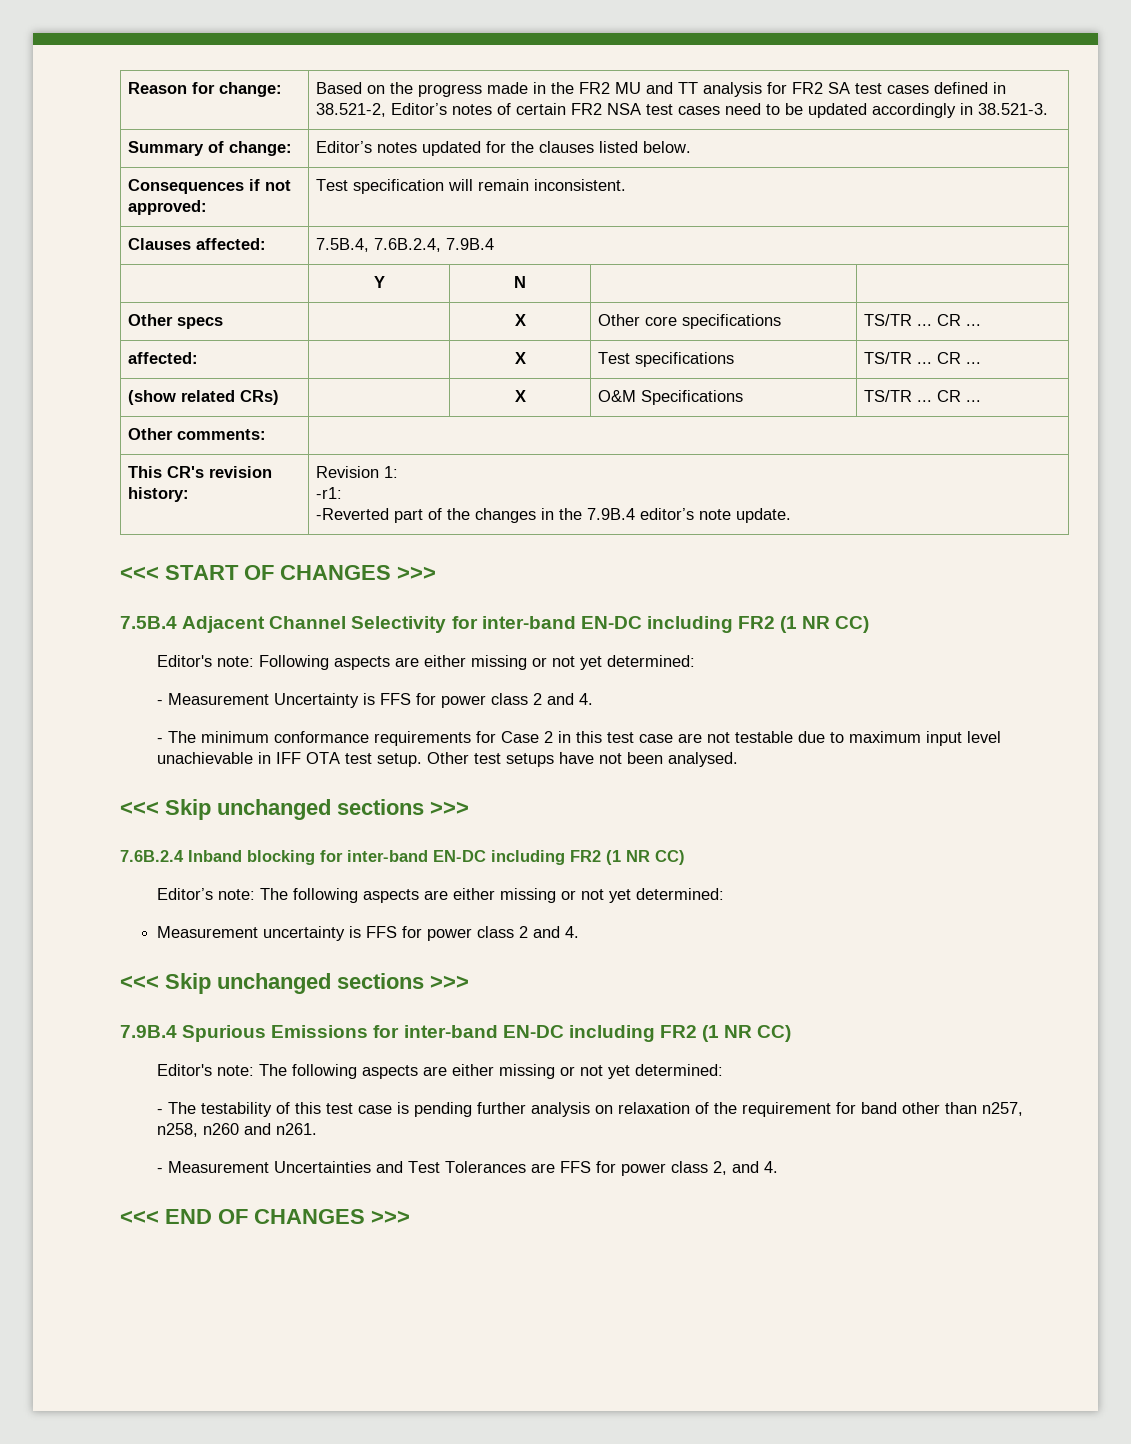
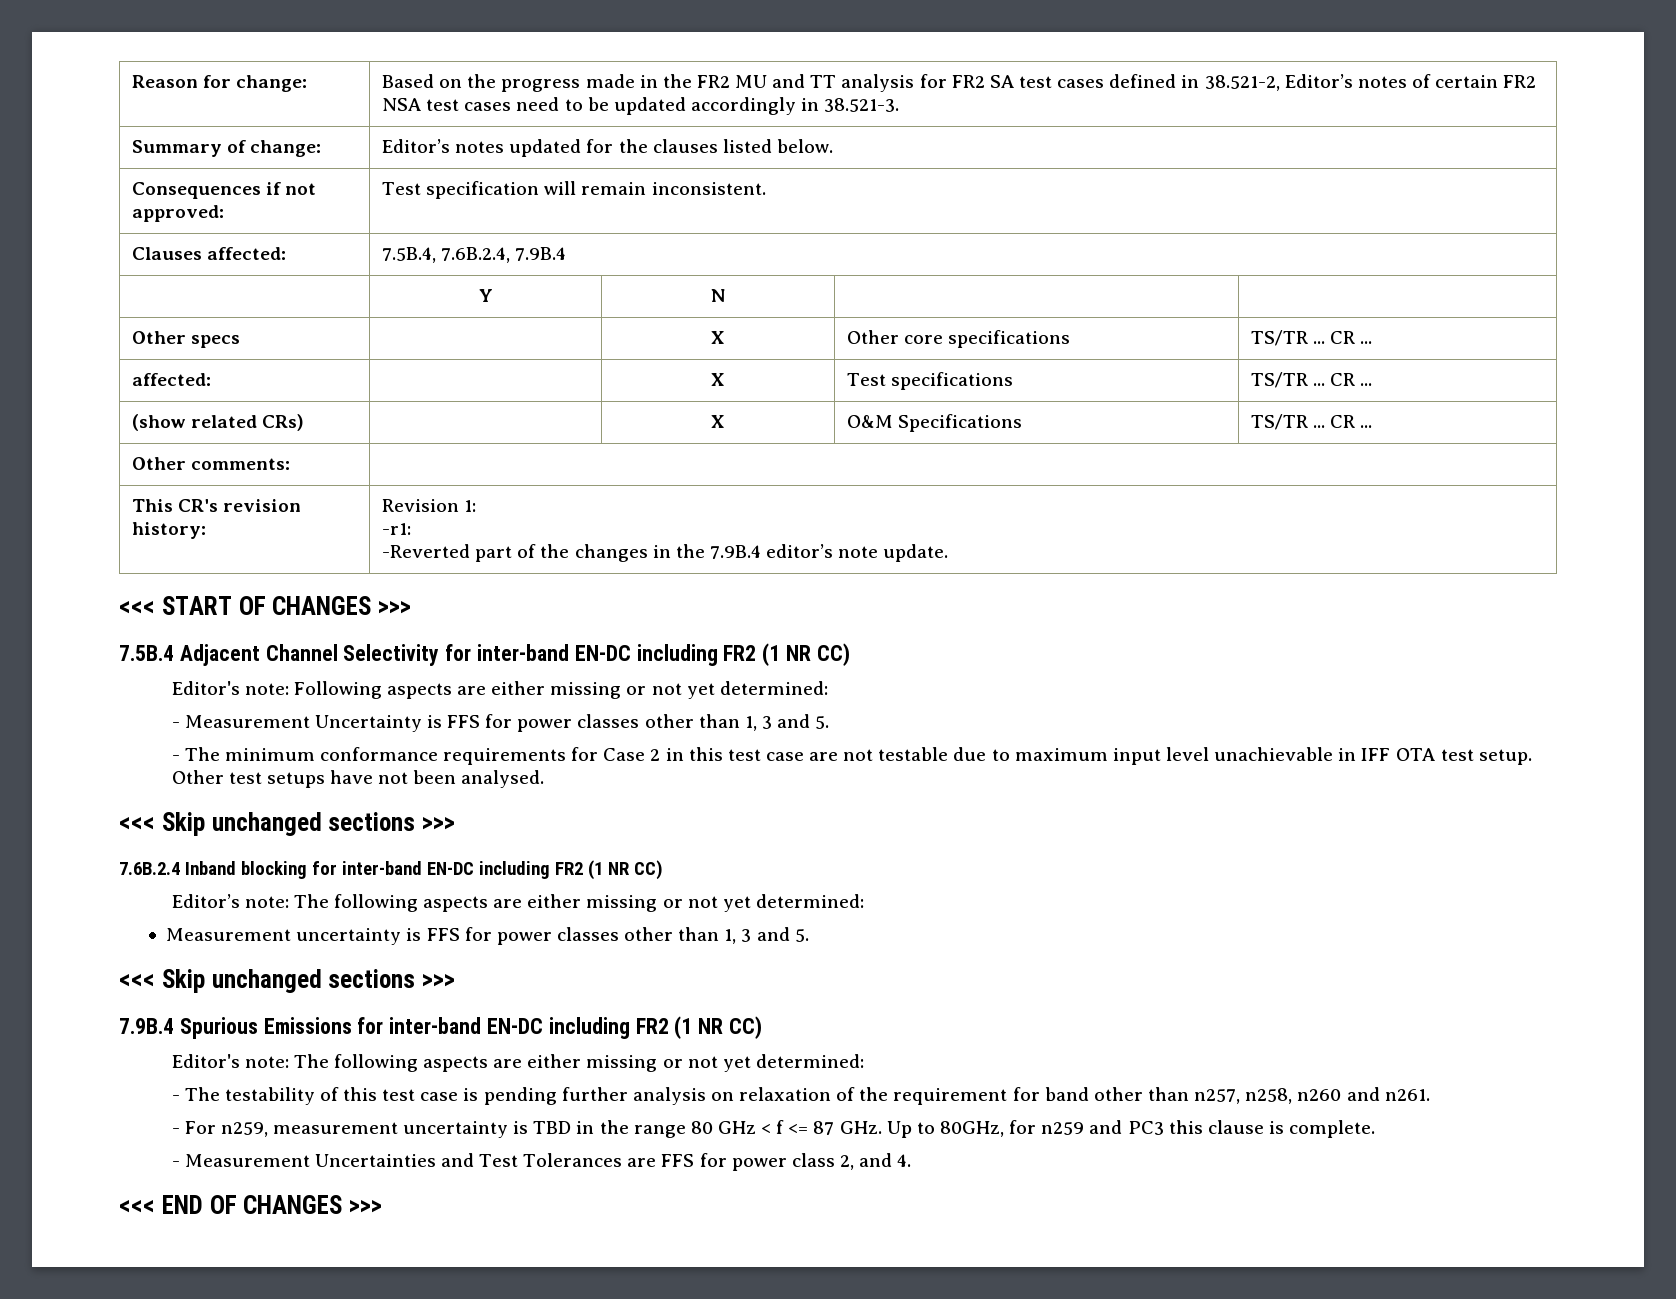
- - Measurement Uncertainty is FFS for power class 2 and 4.
+ - Measurement Uncertainty is FFS for power classes other than 1, 3 and 5.
- Measurement uncertainty is FFS for power class 2 and 4.
+ Measurement uncertainty is FFS for power classes other than 1, 3 and 5.
+ - For n259, measurement uncertainty is TBD in the range 80 GHz < f <= 87 GHz. Up to 80GHz, for n259 and PC3 this clause is complete.

